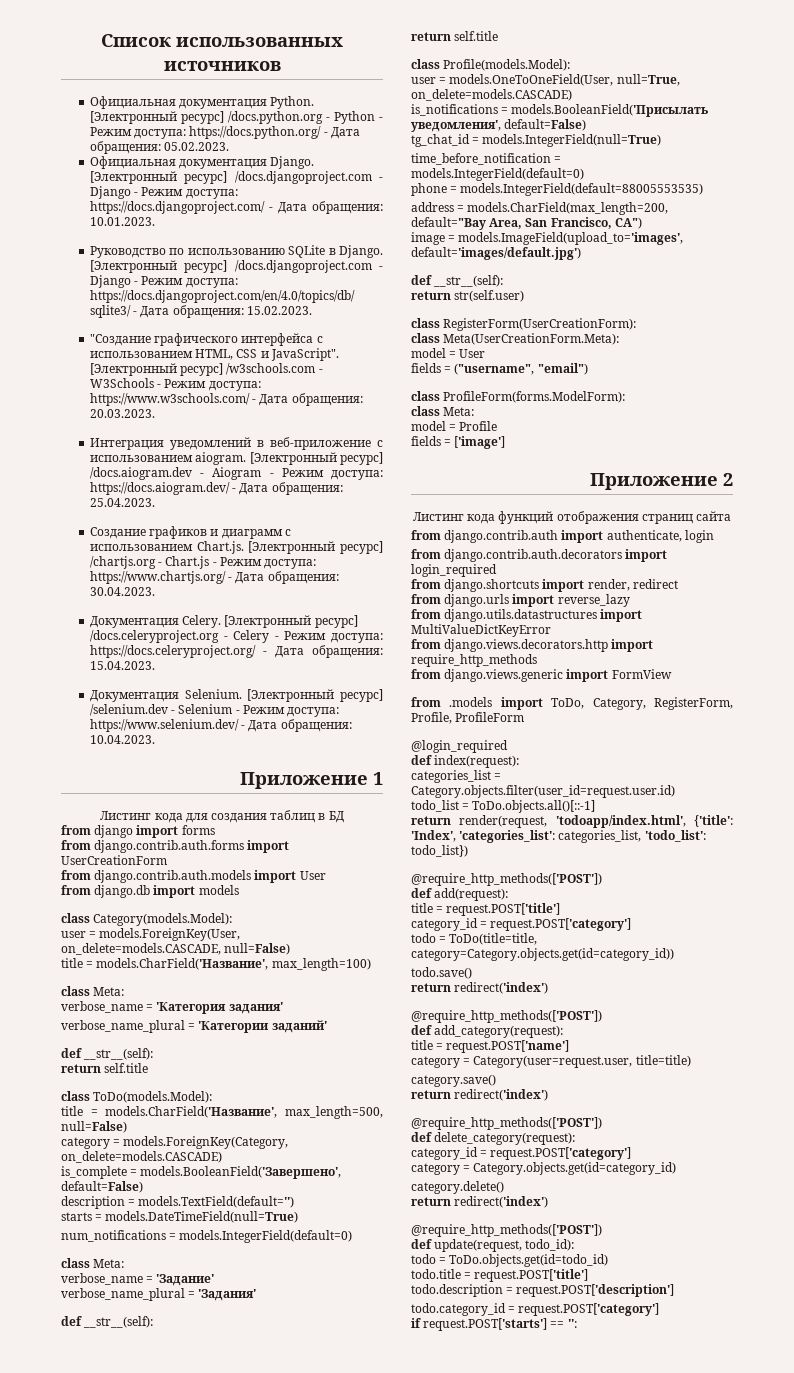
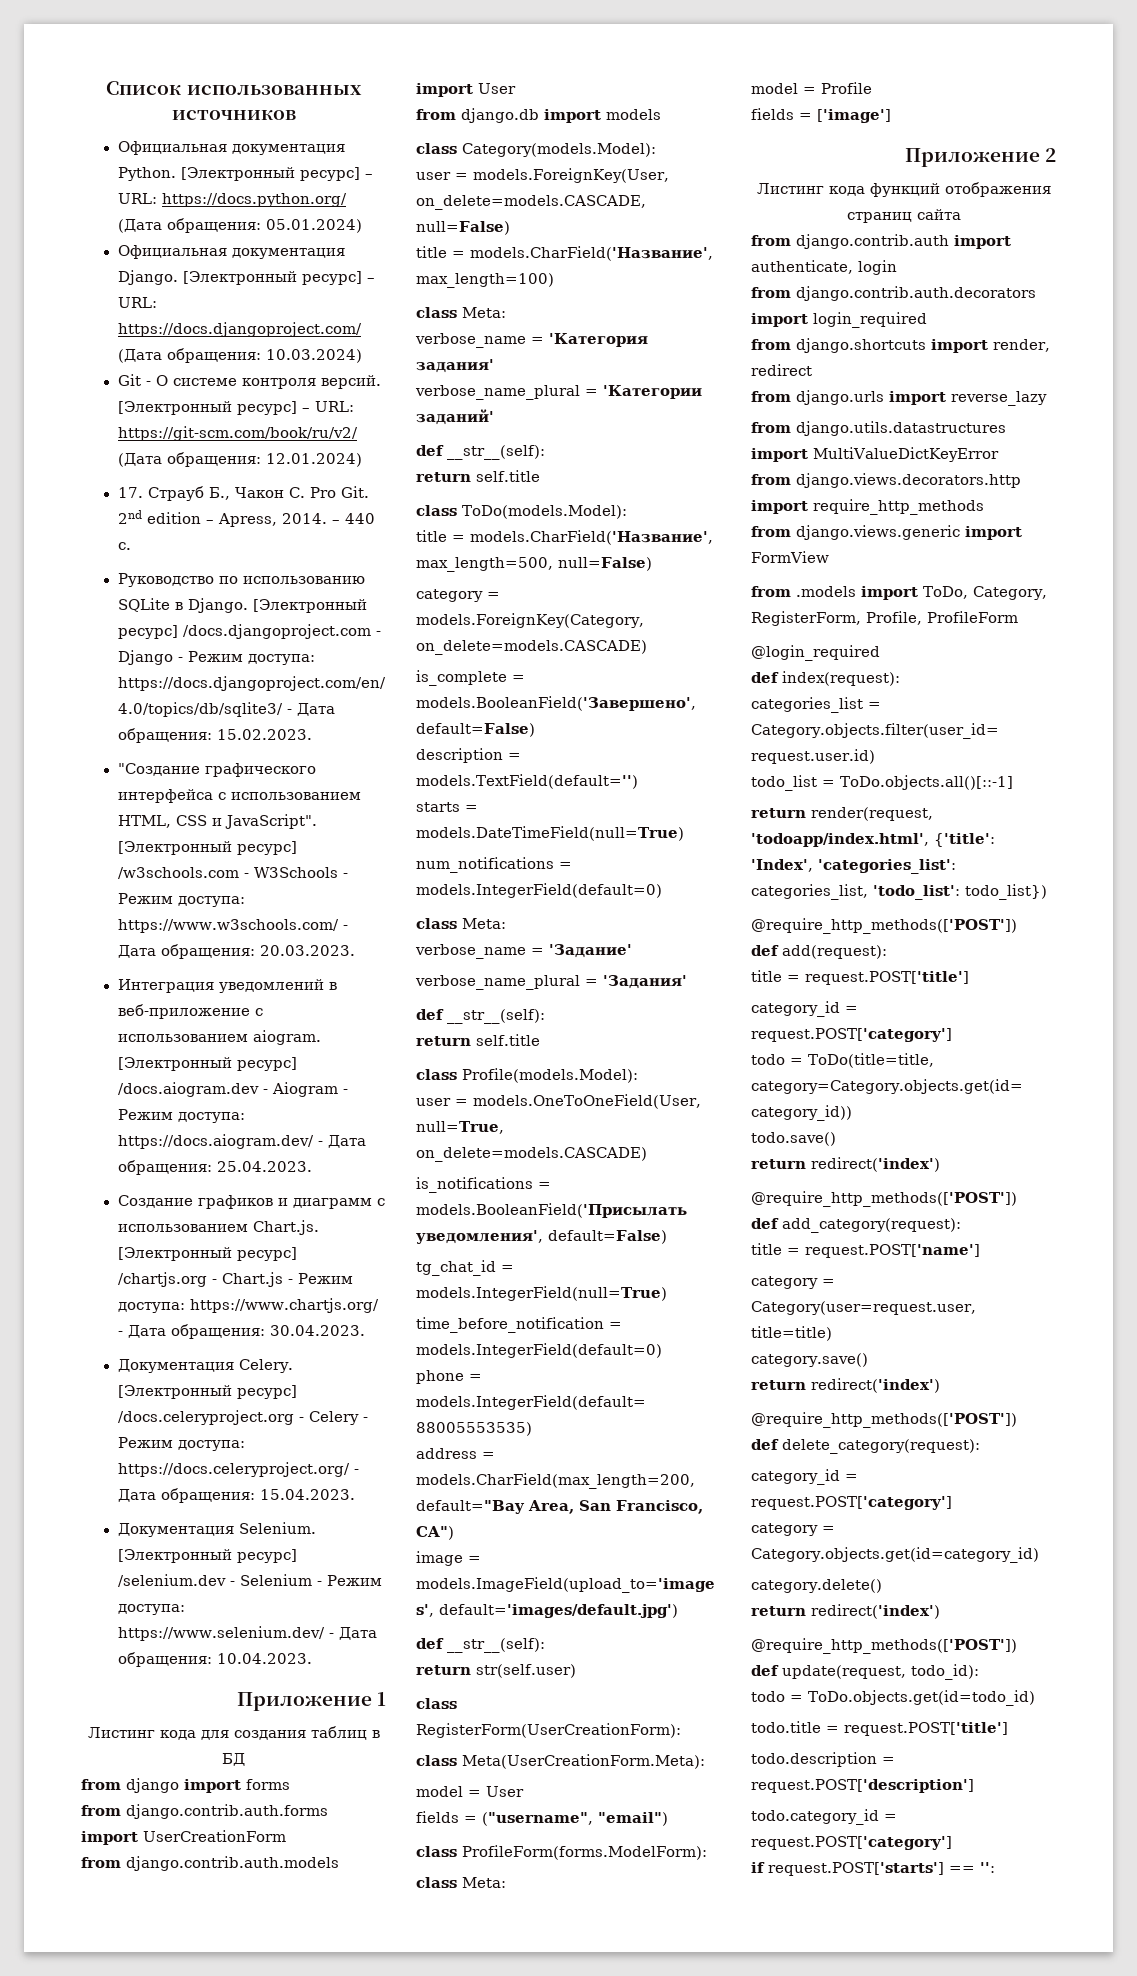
- [Электронный ресурс] /docs.python.org - Python - Режим доступа: https://docs.python.org/ - Дата обращения: 05.02.2023.
+ [Электронный ресурс] – URL: https://docs.python.org/ (Дата обращения: 05.01.2024)
- [Электронный ресурс] /docs.djangoproject.com - Django - Режим доступа: https://docs.djangoproject.com/ - Дата обращения: 10.01.2023.
+ [Электронный ресурс] – URL: https://docs.djangoproject.com/ (Дата обращения: 10.03.2024)
+ Git - О системе контроля версий. [Электронный ресурс] – URL: https://git-scm.com/book/ru/v2/ (Дата обращения: 12.01.2024)
+ 17. Страуб Б., Чакон С. Pro Git. 2nd edition – Apress, 2014. – 440 с.

